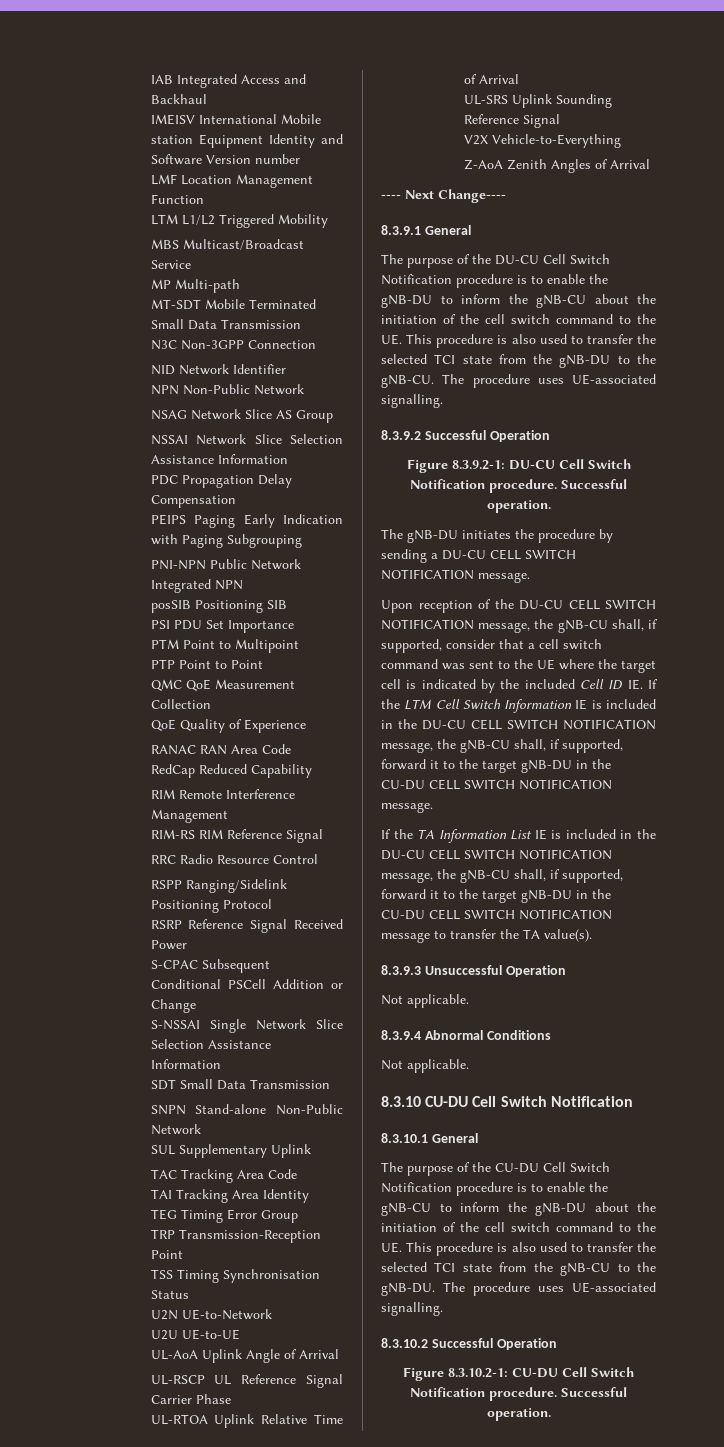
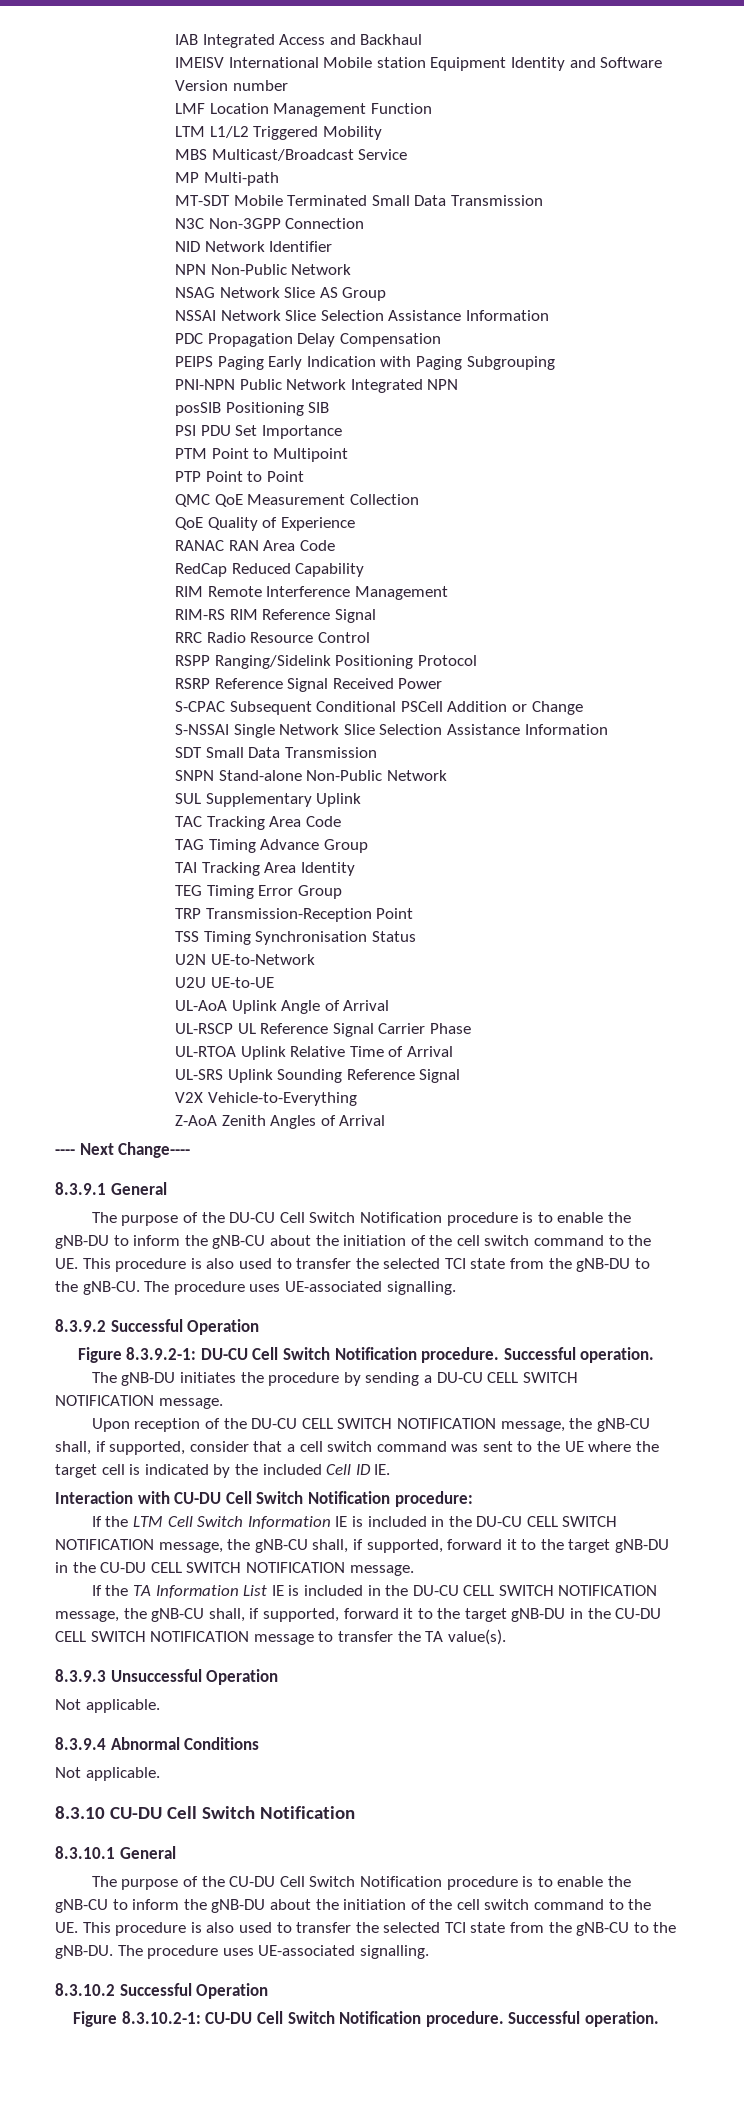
+ TAG Timing Advance Group
- Upon reception of the DU-CU CELL SWITCH NOTIFICATION message, the gNB-CU shall, if supported, consider that a cell switch command was sent to the UE where the target cell is indicated by the included Cell ID IE. If the LTM Cell Switch Information IE is included in the DU-CU CELL SWITCH NOTIFICATION message, the gNB-CU shall, if supported, forward it to the target gNB-DU in the CU-DU CELL SWITCH NOTIFICATION message.
+ Upon reception of the DU-CU CELL SWITCH NOTIFICATION message, the gNB-CU shall, if supported, consider that a cell switch command was sent to the UE where the target cell is indicated by the included Cell ID IE.
+ Interaction with CU-DU Cell Switch Notification procedure:
+ If the LTM Cell Switch Information IE is included in the DU-CU CELL SWITCH NOTIFICATION message, the gNB-CU shall, if supported, forward it to the target gNB-DU in the CU-DU CELL SWITCH NOTIFICATION message.

